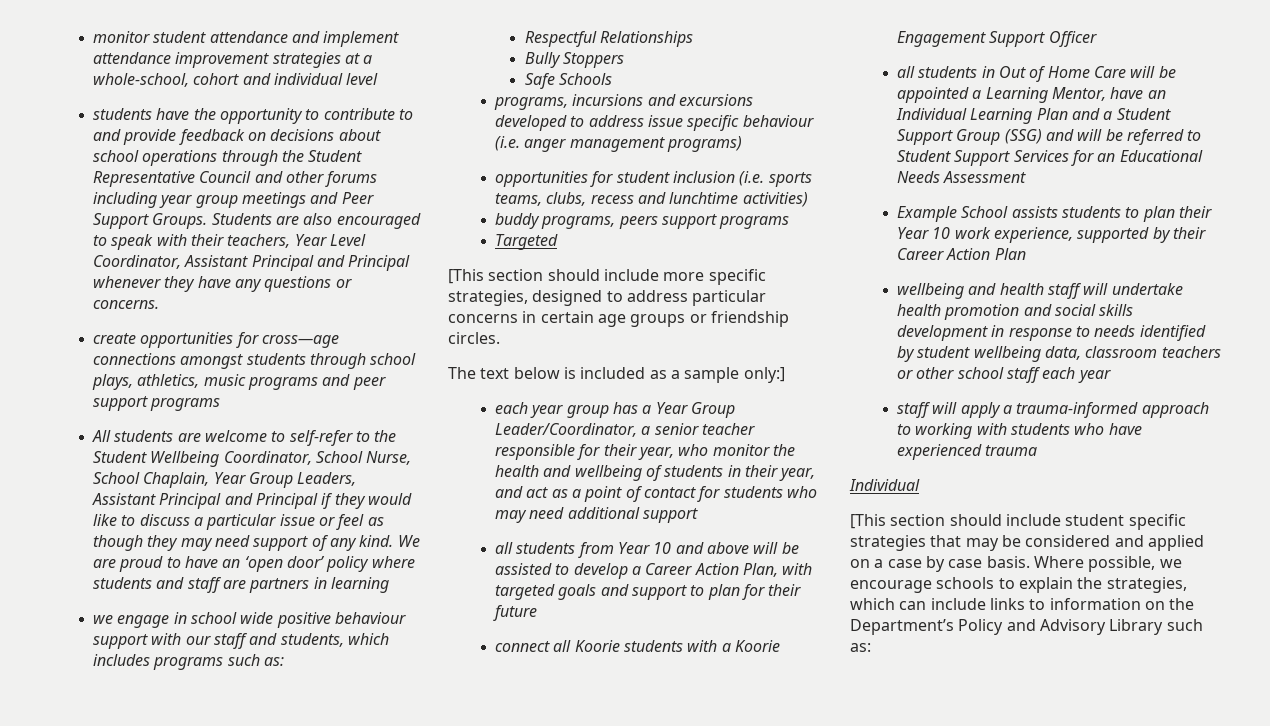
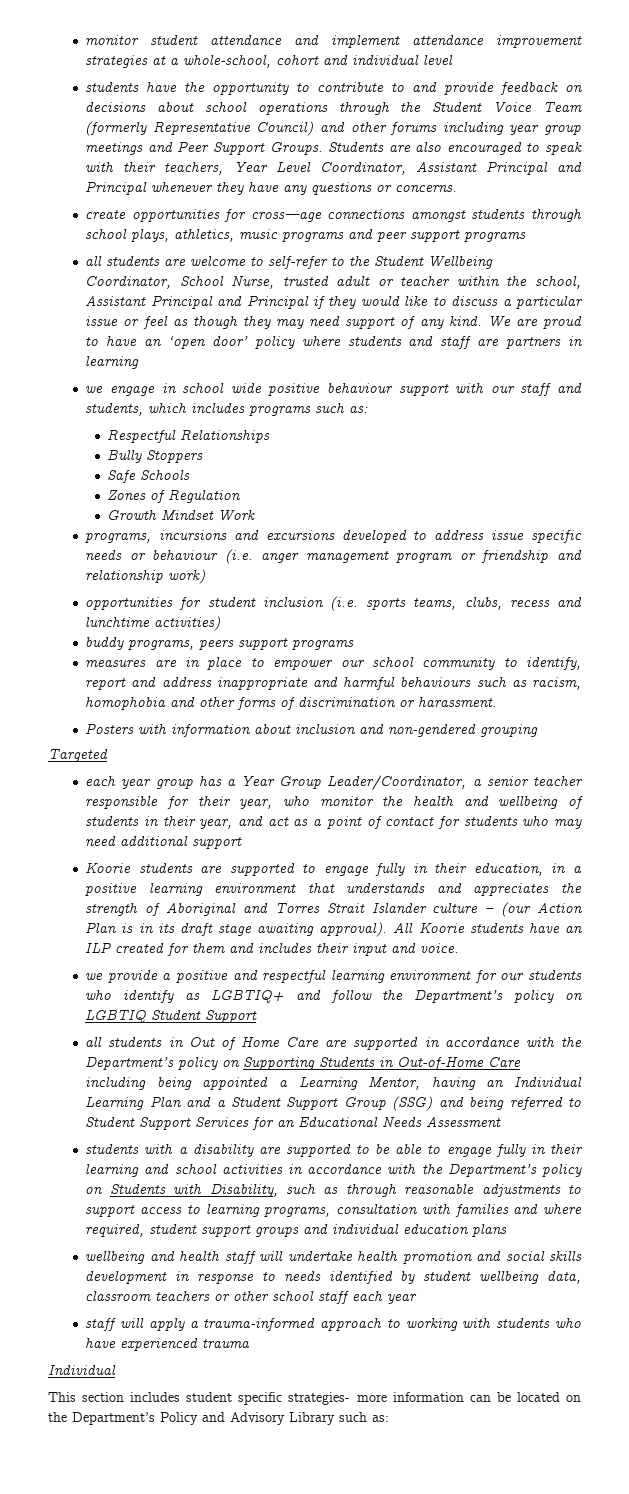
- students have the opportunity to contribute to and provide feedback on decisions about school operations through the Student Representative Council and other forums including year group meetings and Peer Support Groups.
+ students have the opportunity to contribute to and provide feedback on decisions about school operations through the Student Voice Team (formerly Representative Council) and other forums including year group meetings and Peer Support Groups.
- All students are welcome to self-refer to the Student Wellbeing Coordinator, School Nurse, School Chaplain, Year Group Leaders, Assistant Principal and Principal if they would like to discuss a particular issue or feel as though they may need support of any kind.
+ all students are welcome to self-refer to the Student Wellbeing Coordinator, School Nurse, trusted adult or teacher within the school, Assistant Principal and Principal if they would like to discuss a particular issue or feel as though they may need support of any kind.
+ Zones of Regulation
+ Growth Mindset Work
- programs, incursions and excursions developed to address issue specific behaviour (i.e. anger management programs)
+ programs, incursions and excursions developed to address issue specific needs or behaviour (i.e. anger management program or friendship and relationship work)
+ measures are in place to empower our school community to identify, report and address inappropriate and harmful behaviours such as racism, homophobia and other forms of discrimination or harassment.
+ Posters with information about inclusion and non-gendered grouping
  Targeted
- [This section should include more specific strategies, designed to address particular concerns in certain age groups or friendship circles.
- The text below is included as a sample only:]
- all students from Year 10 and above will be assisted to develop a Career Action Plan, with targeted goals and support to plan for their future
- connect all Koorie students with a Koorie Engagement Support Officer
+ Koorie students are supported to engage fully in their education, in a positive learning environment that understands and appreciates the strength of Aboriginal and Torres Strait Islander culture – (our Action Plan is in its draft stage awaiting approval). All Koorie students have an ILP created for them and includes their input and voice.
+ we provide a positive and respectful learning environment for our students who identify as LGBTIQ+ and follow the Department’s policy on LGBTIQ Student Support
- all students in Out of Home Care will be appointed a Learning Mentor, have an Individual Learning Plan and a Student Support Group (SSG) and will be referred to Student Support Services for an Educational Needs Assessment
+ all students in Out of Home Care are supported in accordance with the Department’s policy on Supporting Students in Out-of-Home Care including being appointed a Learning Mentor, having an Individual Learning Plan and a Student Support Group (SSG) and being referred to Student Support Services for an Educational Needs Assessment
- Example School assists students to plan their Year 10 work experience, supported by their Career Action Plan
+ students with a disability are supported to be able to engage fully in their learning and school activities in accordance with the Department’s policy on Students with Disability, such as through reasonable adjustments to support access to learning programs, consultation with families and where required, student support groups and individual education plans
- [This section should include student specific strategies that may be considered and applied on a case by case basis. Where possible, we encourage schools to explain the strategies, which can include links to information on the Department’s Policy and Advisory Library such as:
+ This section includes student specific strategies- more information can be located on the Department’s Policy and Advisory Library such as:

